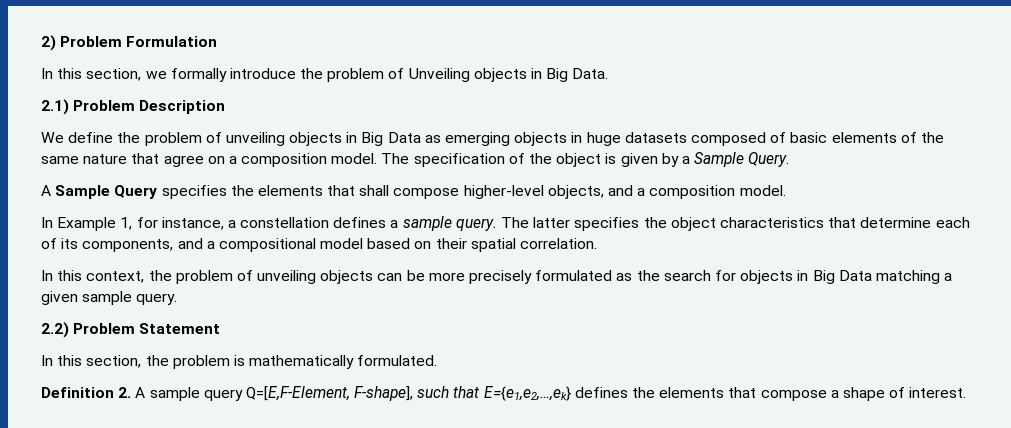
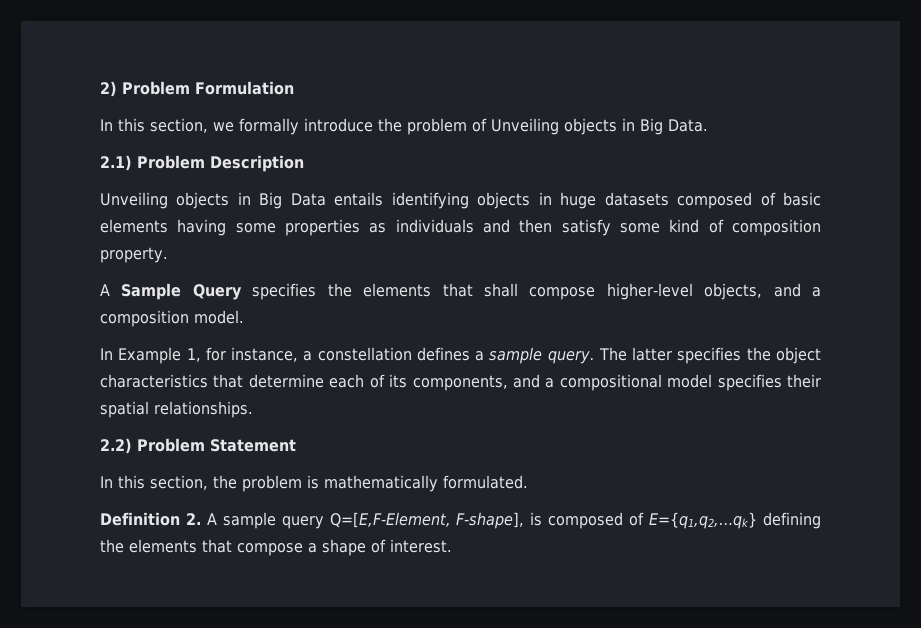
- We define the problem of unveiling objects in Big Data as emerging objects in huge datasets composed of basic elements of the same nature that agree on a composition model. The specification of the object is given by a Sample Query.
+ Unveiling objects in Big Data entails identifying objects in huge datasets composed of basic elements having some properties as individuals and then satisfy some kind of composition property.
- The latter specifies the object characteristics that determine each of its components, and a compositional model based on their spatial correlation.
- In this context, the problem of unveiling objects can be more precisely formulated as the search for objects in Big Data matching a given sample query.
+ The latter specifies the object characteristics that determine each of its components, and a compositional model specifies their spatial relationships.
- Definition 2. A sample query Q=[E,F-Element, F-shape], such that E={e1,e2,…,ek} defines the elements that compose a shape of interest.
+ Definition 2. A sample query Q=[E,F-Element, F-shape], is composed of E={q1,q2,…qk} defining the elements that compose a shape of interest.

